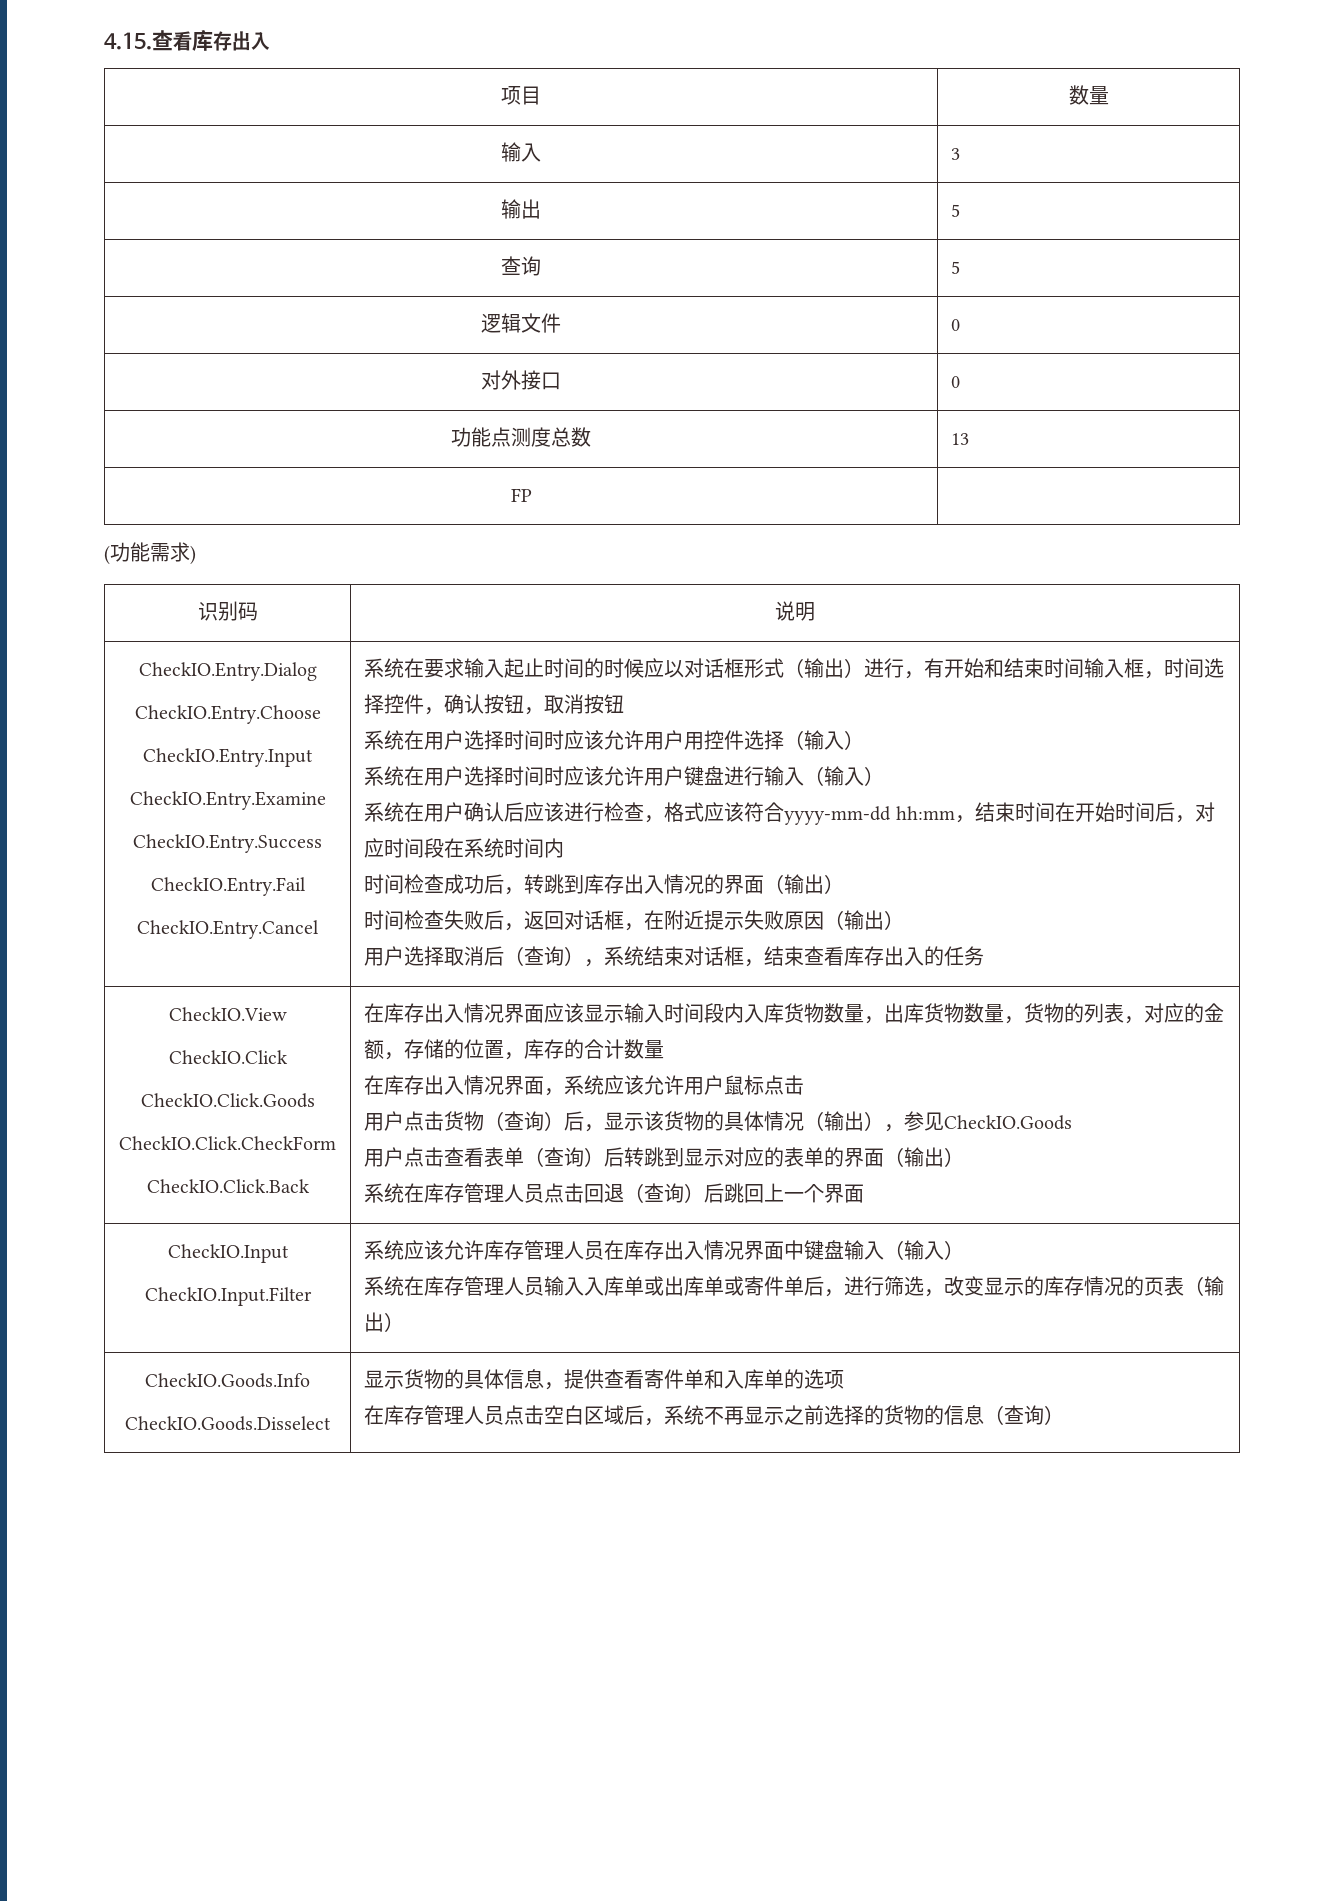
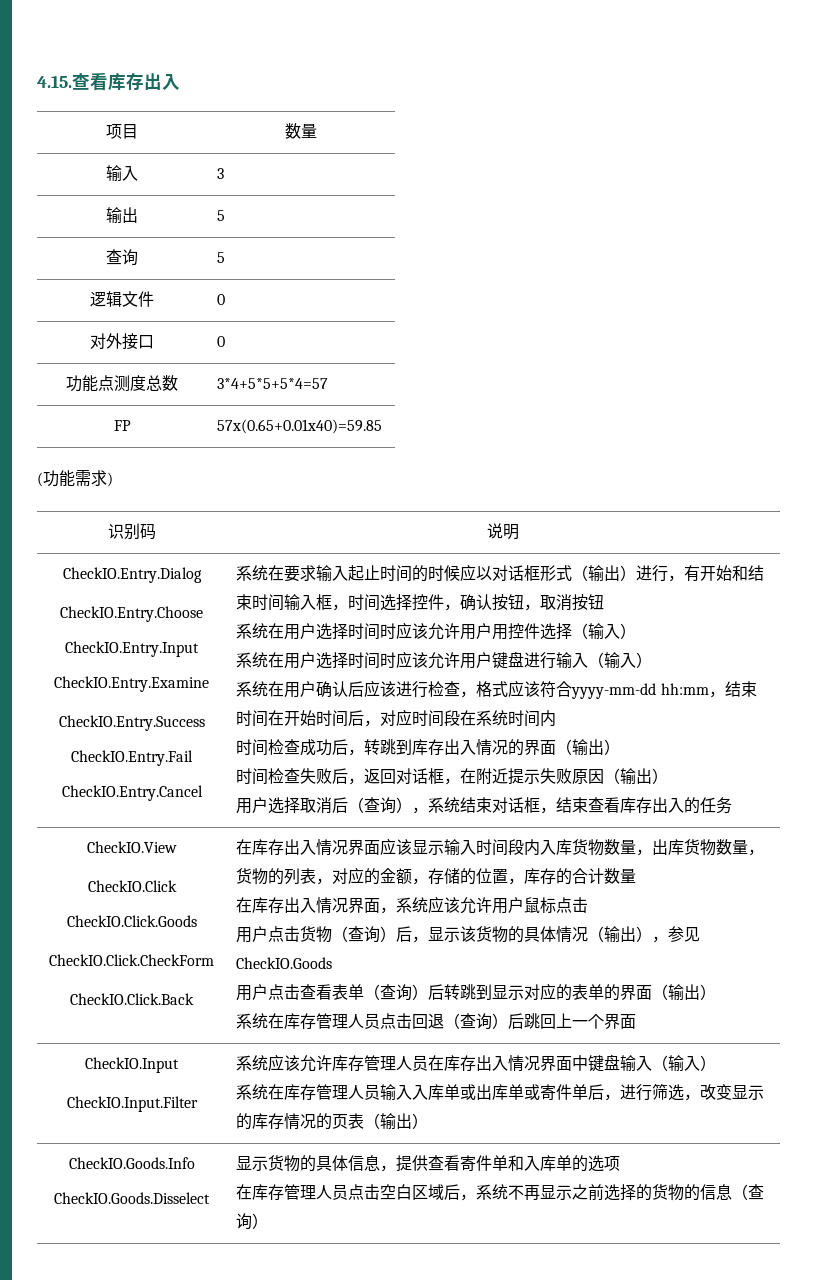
- 功能点测度总数 | 13
+ 功能点测度总数 | 3*4+5*5+5*4=57
- FP |
+ FP | 57x(0.65+0.01x40)=59.85

